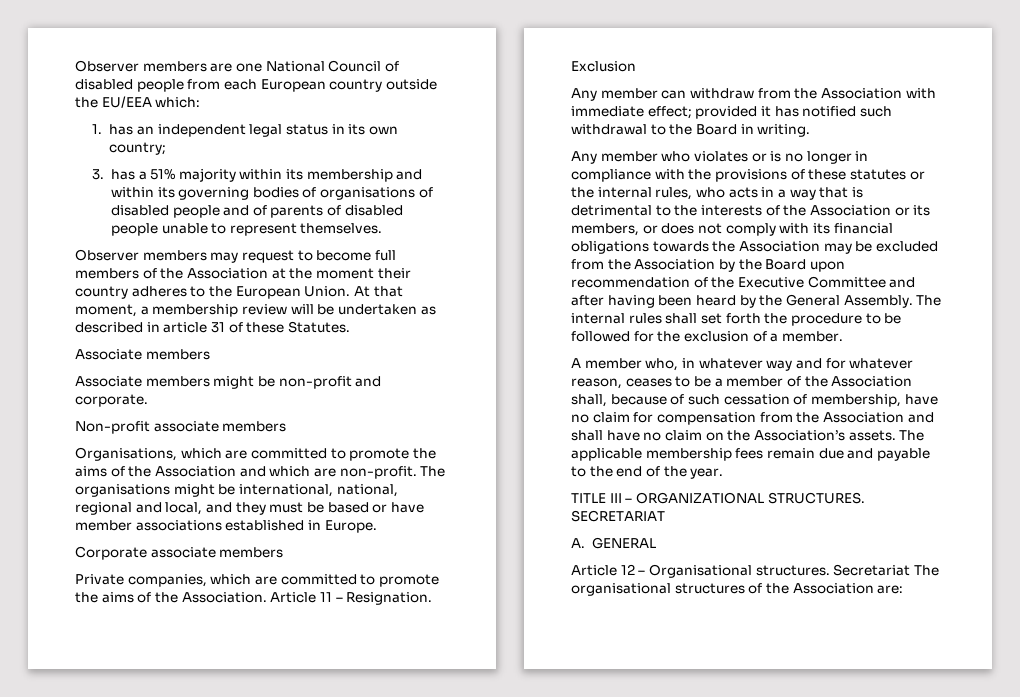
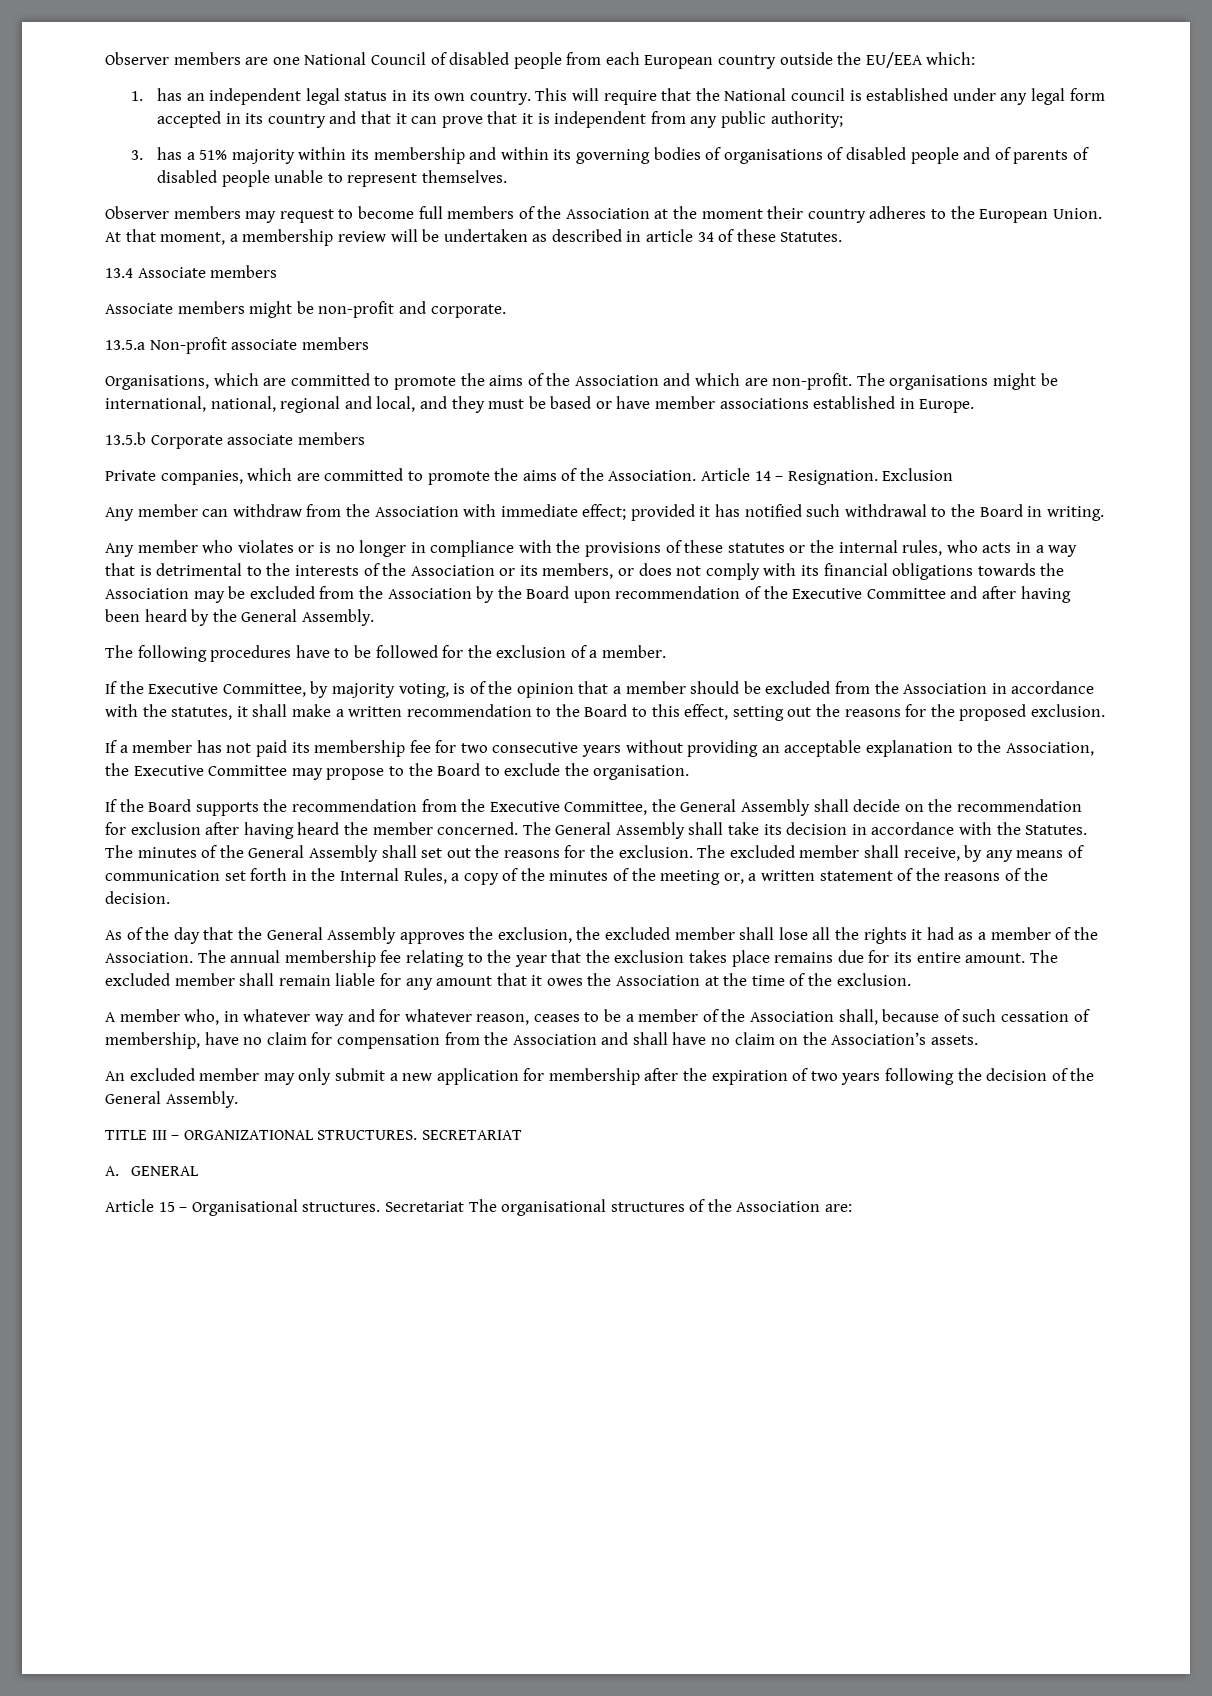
- 1. has an independent legal status in its own country;
+ 1. has an independent legal status in its own country. This will require that the National council is established under any legal form accepted in its country and that it can prove that it is independent from any public authority;
- At that moment, a membership review will be undertaken as described in article 31 of these Statutes.
- Associate members
+ At that moment, a membership review will be undertaken as described in article 34 of these Statutes.
+ 13.4 Associate members
- Non-profit associate members
+ 13.5.a Non-profit associate members
- Corporate associate members
+ 13.5.b Corporate associate members
- Article 11 – Resignation.
+ Article 14 – Resignation.
- Any member who violates or is no longer in compliance with the provisions of these statutes or the internal rules, who acts in a way that is detrimental to the interests of the Association or its members, or does not comply with its financial obligations towards the Association may be excluded from the Association by the Board upon recommendation of the Executive Committee and after having been heard by the General Assembly. The internal rules shall set forth the procedure to be followed for the exclusion of a member.
+ Any member who violates or is no longer in compliance with the provisions of these statutes or the internal rules, who acts in a way that is detrimental to the interests of the Association or its members, or does not comply with its financial obligations towards the Association may be excluded from the Association by the Board upon recommendation of the Executive Committee and after having been heard by the General Assembly.
+ The following procedures have to be followed for the exclusion of a member.
+ If the Executive Committee, by majority voting, is of the opinion that a member should be excluded from the Association in accordance with the statutes, it shall make a written recommendation to the Board to this effect, setting out the reasons for the proposed exclusion.
+ If a member has not paid its membership fee for two consecutive years without providing an acceptable explanation to the Association, the Executive Committee may propose to the Board to exclude the organisation.
+ If the Board supports the recommendation from the Executive Committee, the General Assembly shall decide on the recommendation for exclusion after having heard the member concerned. The General Assembly shall take its decision in accordance with the Statutes. The minutes of the General Assembly shall set out the reasons for the exclusion. The excluded member shall receive, by any means of communication set forth in the Internal Rules, a copy of the minutes of the meeting or, a written statement of the reasons of the decision.
+ As of the day that the General Assembly approves the exclusion, the excluded member shall lose all the rights it had as a member of the Association. The annual membership fee relating to the year that the exclusion takes place remains due for its entire amount. The excluded member shall remain liable for any amount that it owes the Association at the time of the exclusion.
- A member who, in whatever way and for whatever reason, ceases to be a member of the Association shall, because of such cessation of membership, have no claim for compensation from the Association and shall have no claim on the Association’s assets. The applicable membership fees remain due and payable to the end of the year.
+ A member who, in whatever way and for whatever reason, ceases to be a member of the Association shall, because of such cessation of membership, have no claim for compensation from the Association and shall have no claim on the Association’s assets.
+ An excluded member may only submit a new application for membership after the expiration of two years following the decision of the General Assembly.
- Article 12 – Organisational structures.
+ Article 15 – Organisational structures.

